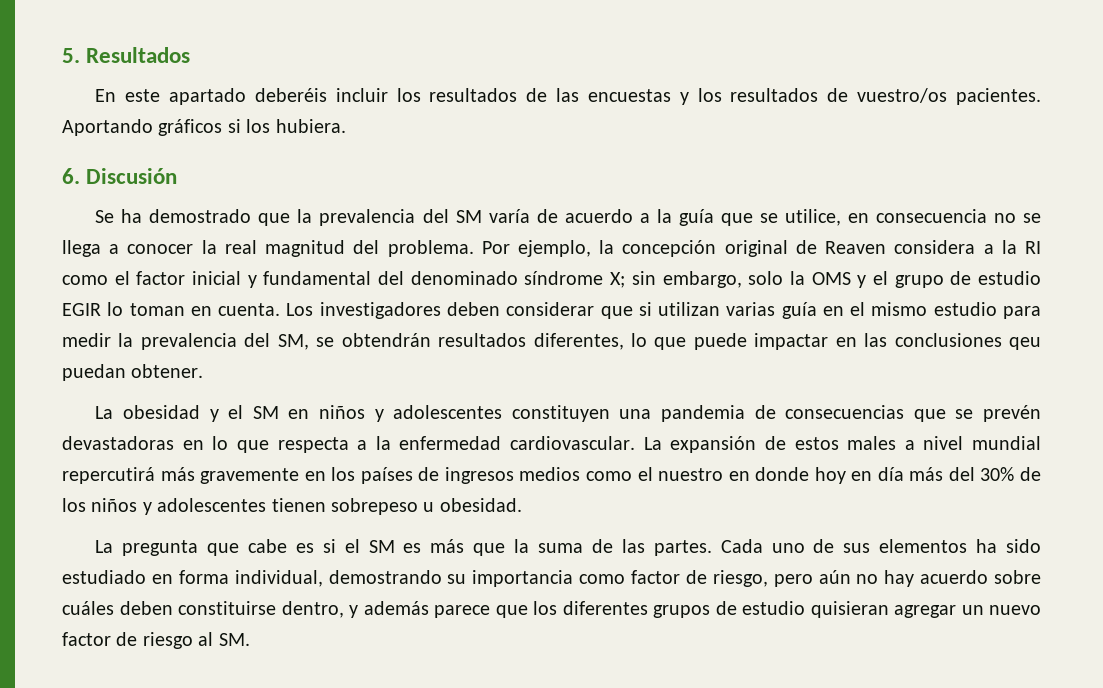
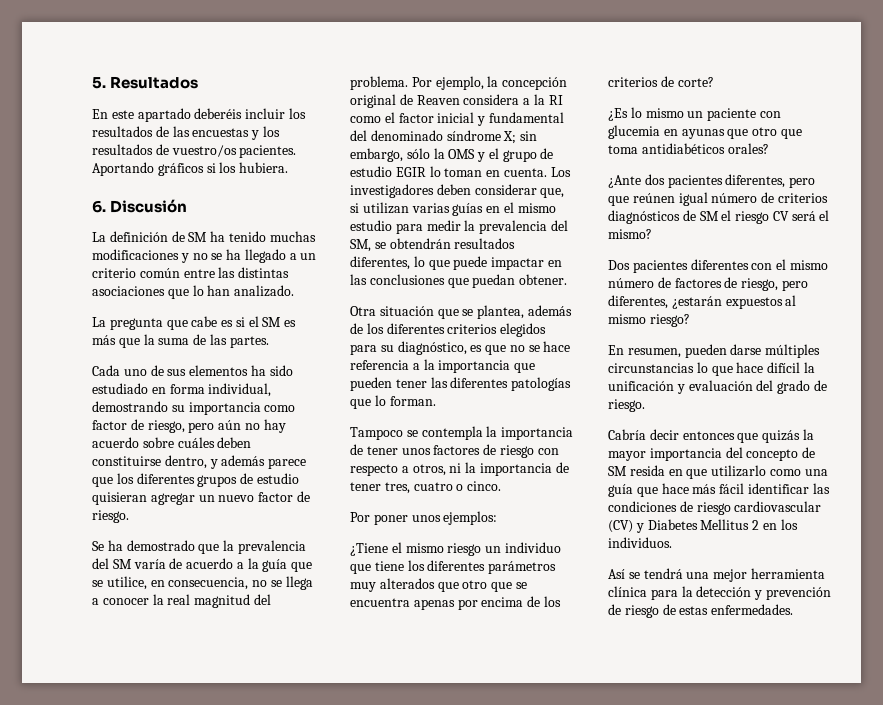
- Se ha demostrado que la prevalencia del SM varía de acuerdo a la guía que se utilice, en consecuencia no se llega a conocer la real magnitud del problema. Por ejemplo, la concepción original de Reaven considera a la RI como el factor inicial y fundamental del denominado síndrome X; sin embargo, solo la OMS y el grupo de estudio EGIR lo toman en cuenta. Los investigadores deben considerar que si utilizan varias guía en el mismo estudio para medir la prevalencia del SM, se obtendrán resultados diferentes, lo que puede impactar en las conclusiones qeu puedan obtener.
- La obesidad y el SM en niños y adolescentes constituyen una pandemia de consecuencias que se prevén devastadoras en lo que respecta a la enfermedad cardiovascular. La expansión de estos males a nivel mundial repercutirá más gravemente en los países de ingresos medios como el nuestro en donde hoy en día más del 30% de los niños y adolescentes tienen sobrepeso u obesidad.
+ La definición de SM ha tenido muchas modificaciones y no se ha llegado a un criterio común entre las distintas asociaciones que lo han analizado.
- La pregunta que cabe es si el SM es más que la suma de las partes. Cada uno de sus elementos ha sido estudiado en forma individual, demostrando su importancia como factor de riesgo, pero aún no hay acuerdo sobre cuáles deben constituirse dentro, y además parece que los diferentes grupos de estudio quisieran agregar un nuevo factor de riesgo al SM.
+ La pregunta que cabe es si el SM es más que la suma de las partes.
+ Cada uno de sus elementos ha sido estudiado en forma individual, demostrando su importancia como factor de riesgo, pero aún no hay acuerdo sobre cuáles deben constituirse dentro, y además parece que los diferentes grupos de estudio quisieran agregar un nuevo factor de riesgo.
+ Se ha demostrado que la prevalencia del SM varía de acuerdo a la guía que se utilice, en consecuencia, no se llega a conocer la real magnitud del problema. Por ejemplo, la concepción original de Reaven considera a la RI como el factor inicial y fundamental del denominado síndrome X; sin embargo, sólo la OMS y el grupo de estudio EGIR lo toman en cuenta. Los investigadores deben considerar que, si utilizan varias guías en el mismo estudio para medir la prevalencia del SM, se obtendrán resultados diferentes, lo que puede impactar en las conclusiones que puedan obtener.
+ Otra situación que se plantea, además de los diferentes criterios elegidos para su diagnóstico, es que no se hace referencia a la importancia que pueden tener las diferentes patologías que lo forman.
+ Tampoco se contempla la importancia de tener unos factores de riesgo con respecto a otros, ni la importancia de tener tres, cuatro o cinco.
+ Por poner unos ejemplos:
+ ¿Tiene el mismo riesgo un individuo que tiene los diferentes parámetros muy alterados que otro que se encuentra apenas por encima de los criterios de corte?
+ ¿Es lo mismo un paciente con glucemia en ayunas que otro que toma antidiabéticos orales?
+ ¿Ante dos pacientes diferentes, pero que reúnen igual número de criterios diagnósticos de SM el riesgo CV será el mismo?
+ Dos pacientes diferentes con el mismo número de factores de riesgo, pero diferentes, ¿estarán expuestos al mismo riesgo?
+ En resumen, pueden darse múltiples circunstancias lo que hace difícil la unificación y evaluación del grado de riesgo.
+ Cabría decir entonces que quizás la mayor importancia del concepto de SM resida en que utilizarlo como una guía que hace más fácil identificar las condiciones de riesgo cardiovascular (CV) y Diabetes Mellitus 2 en los individuos.
+ Así se tendrá una mejor herramienta clínica para la detección y prevención de riesgo de estas enfermedades.

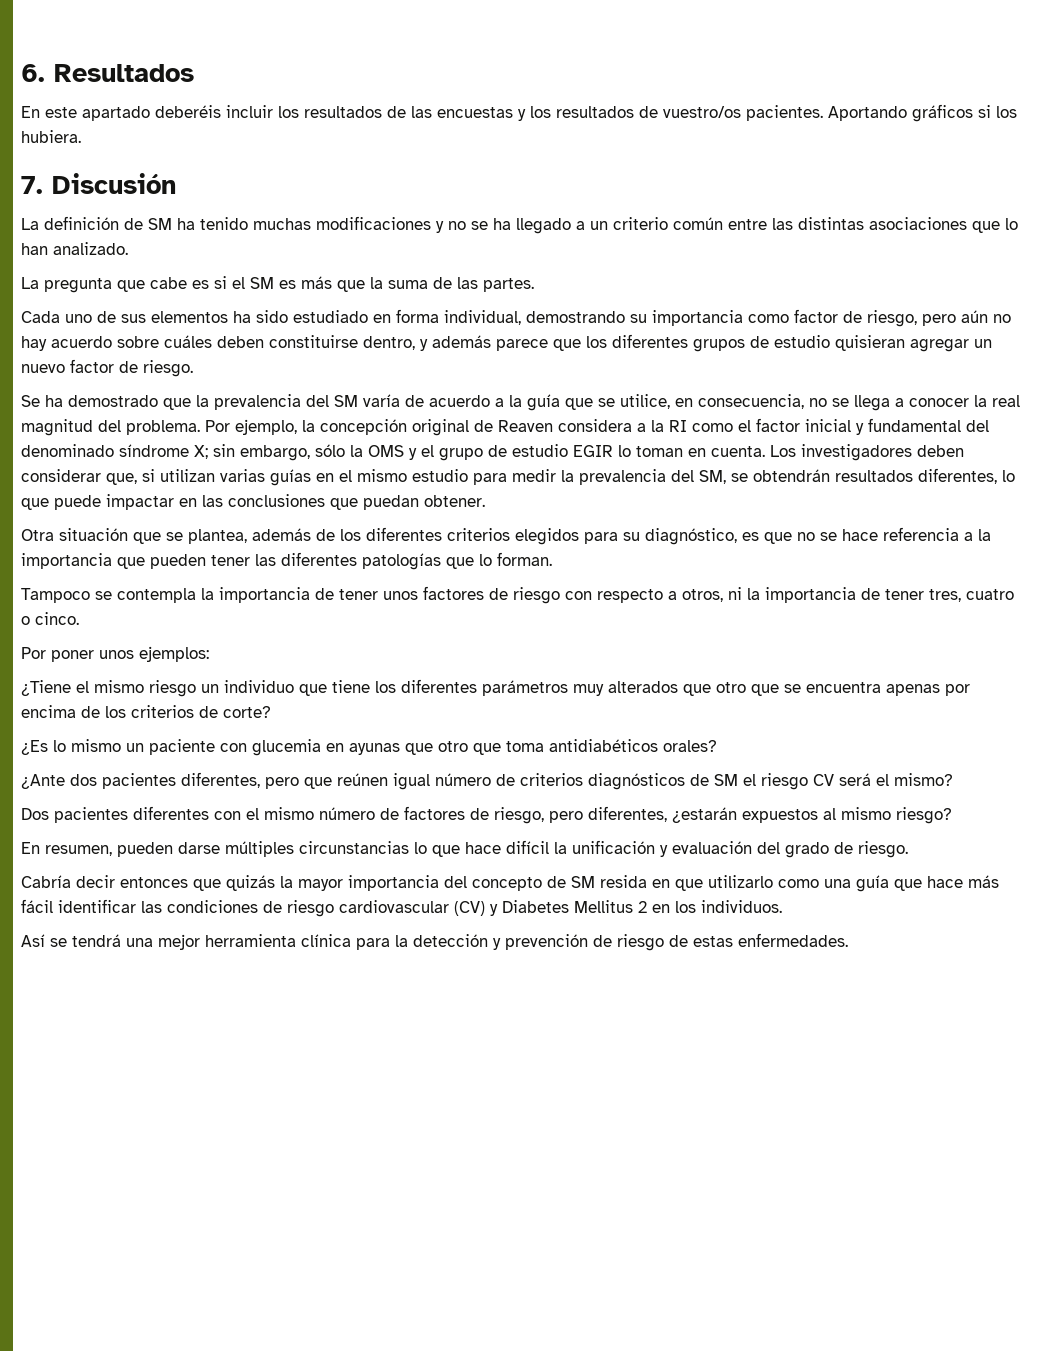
- 5. Resultados
+ 6. Resultados
- 6. Discusión
+ 7. Discusión

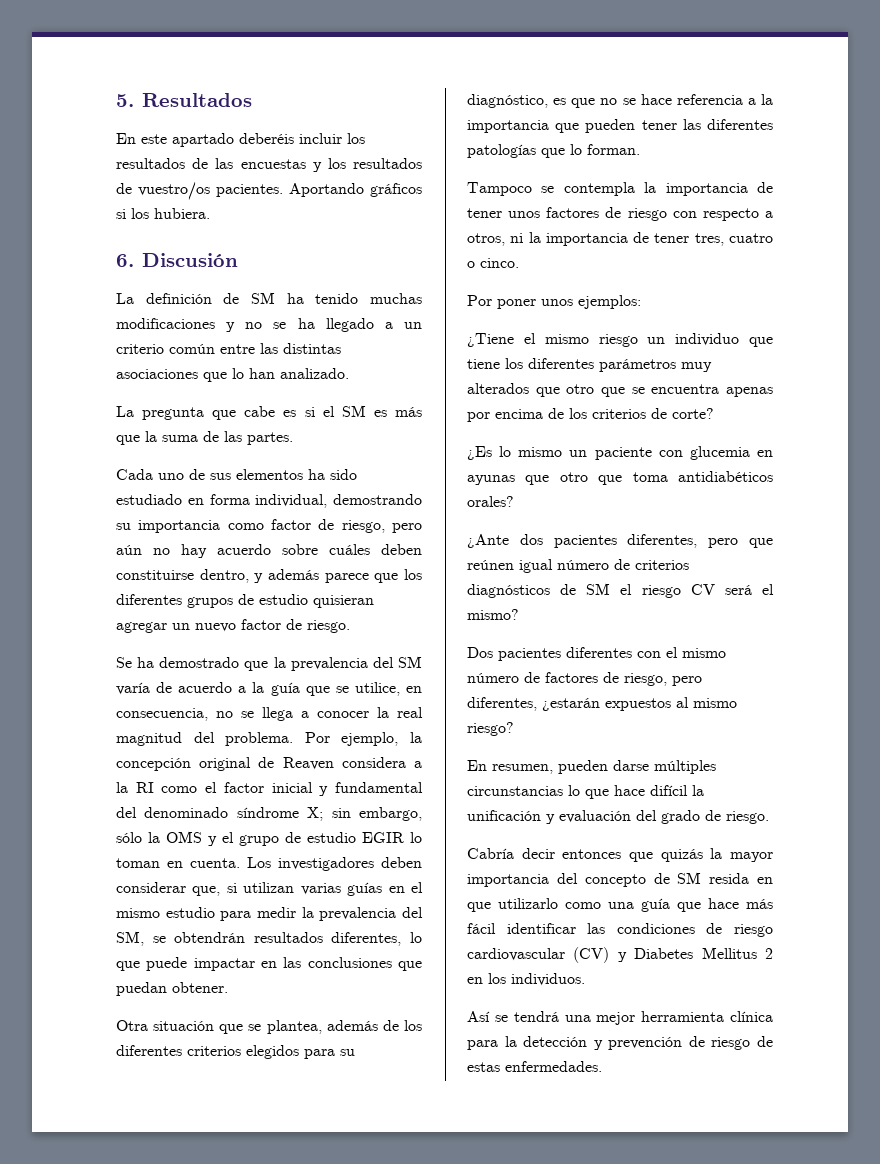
- 6. Resultados
+ 5. Resultados
- 7. Discusión
+ 6. Discusión

